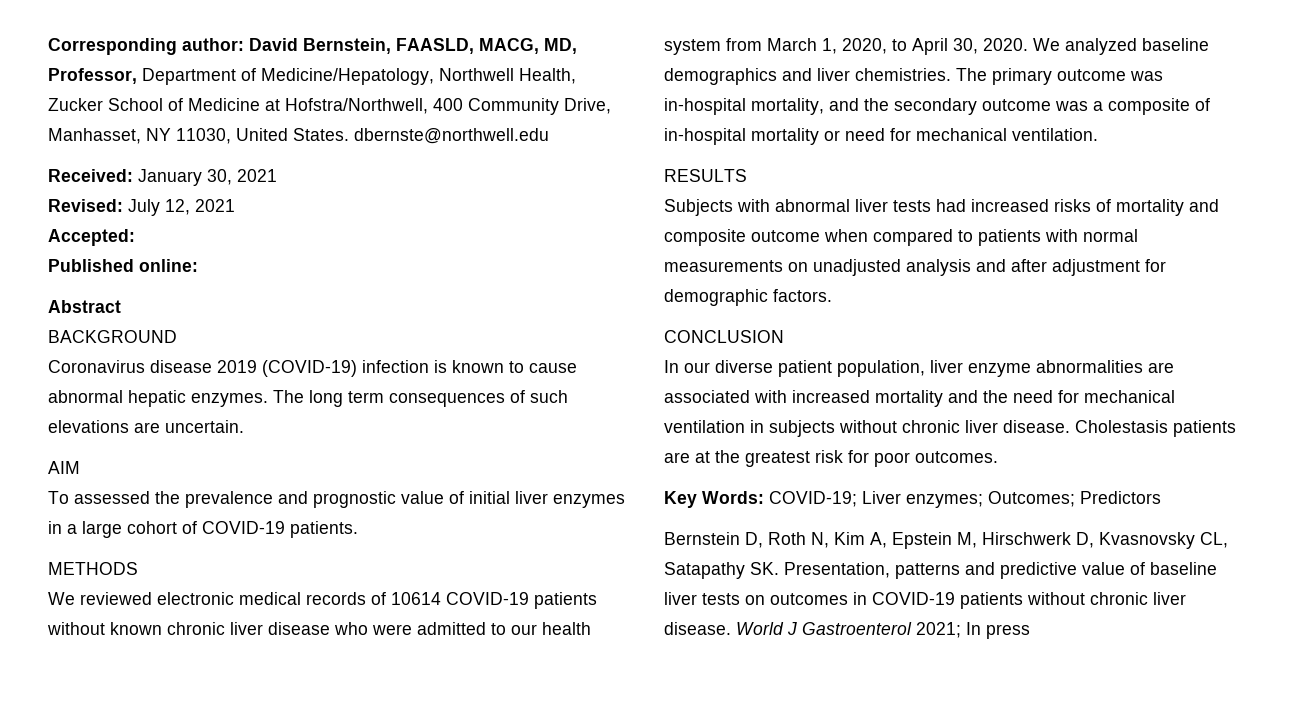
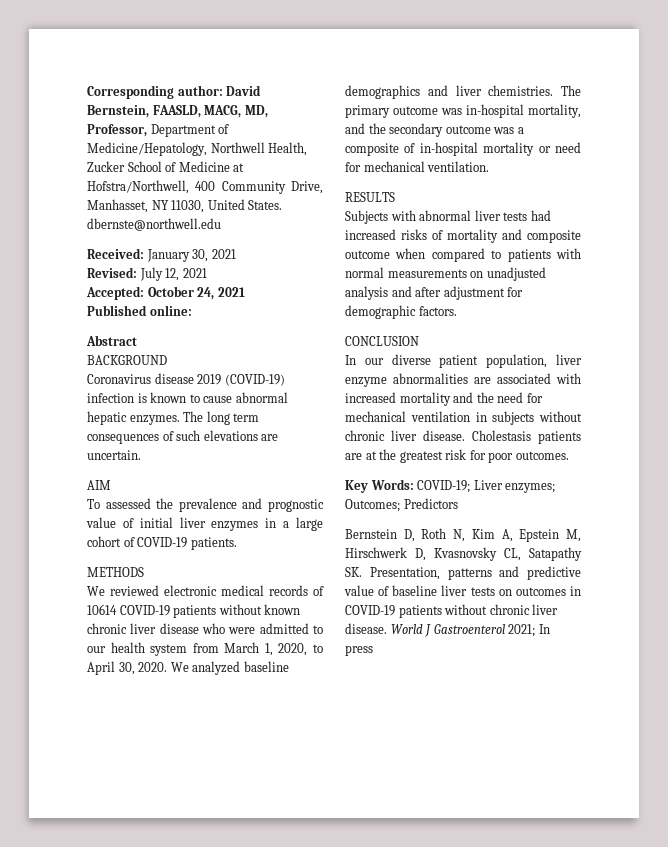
- Accepted:
+ Accepted: October 24, 2021

